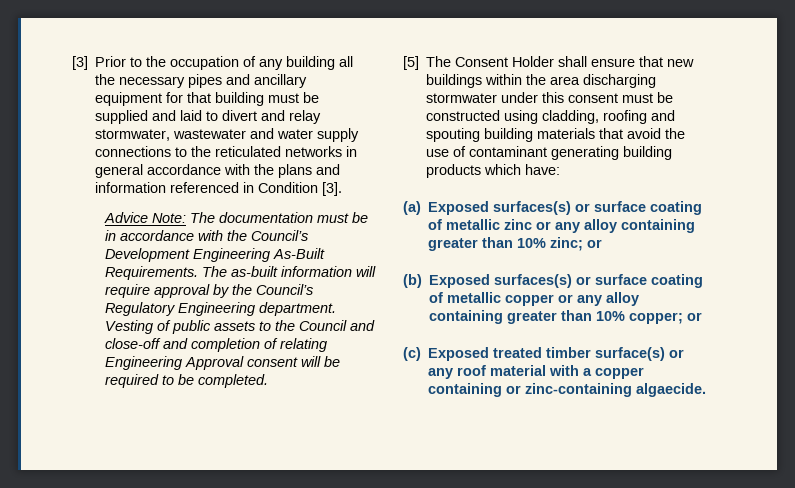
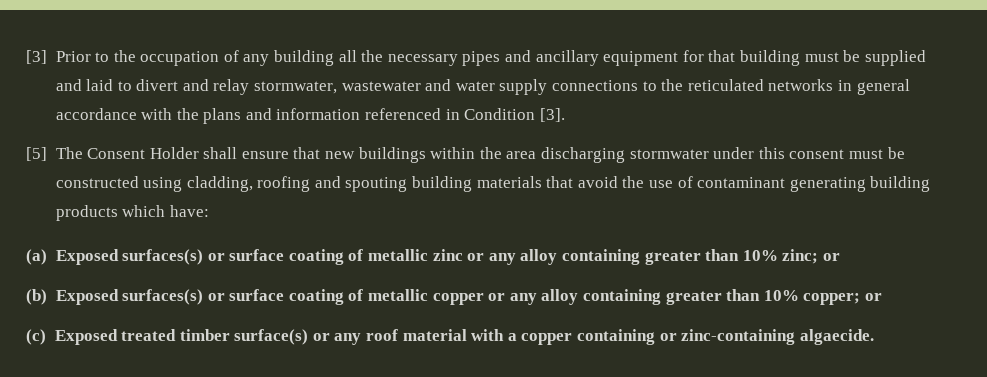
- Advice Note: The documentation must be in accordance with the Council’s Development Engineering As-Built Requirements. The as-built information will require approval by the Council’s Regulatory Engineering department. Vesting of public assets to the Council and close-off and completion of relating Engineering Approval consent will be required to be completed.

